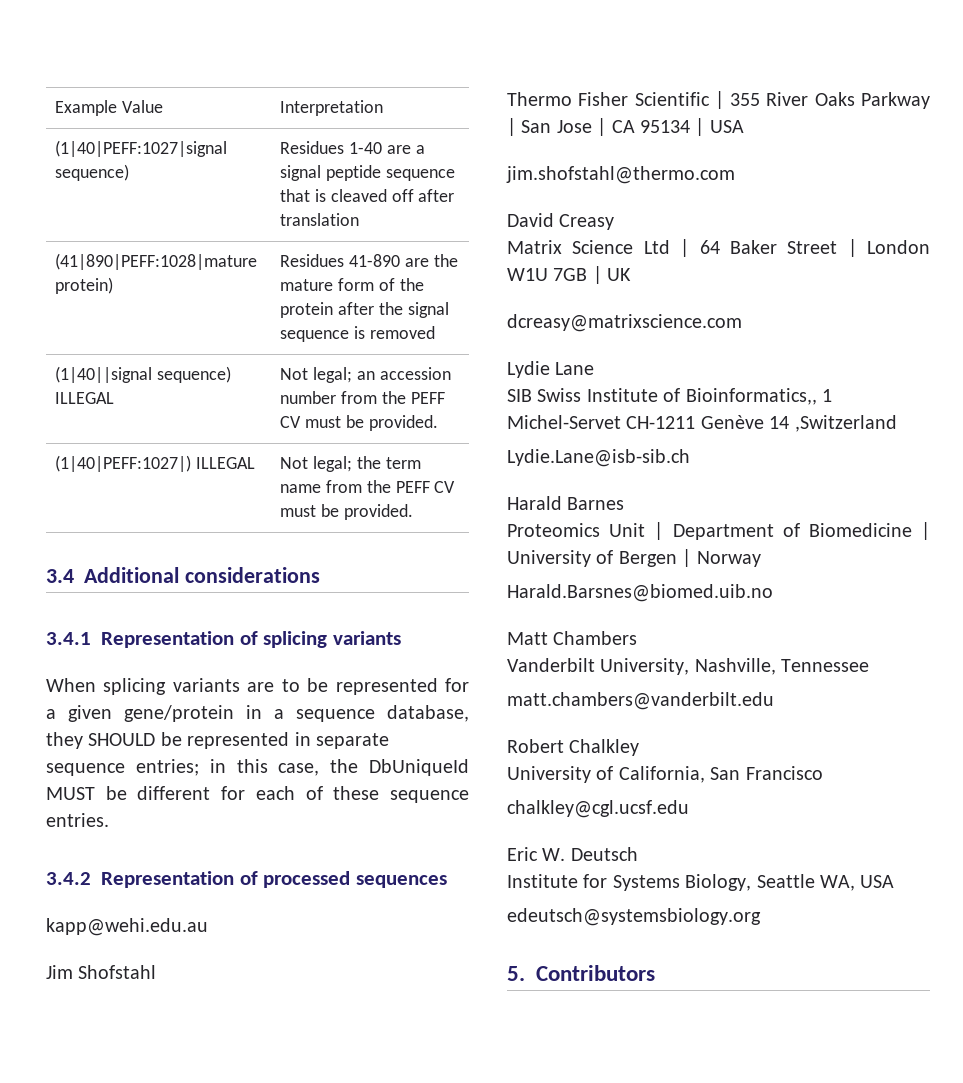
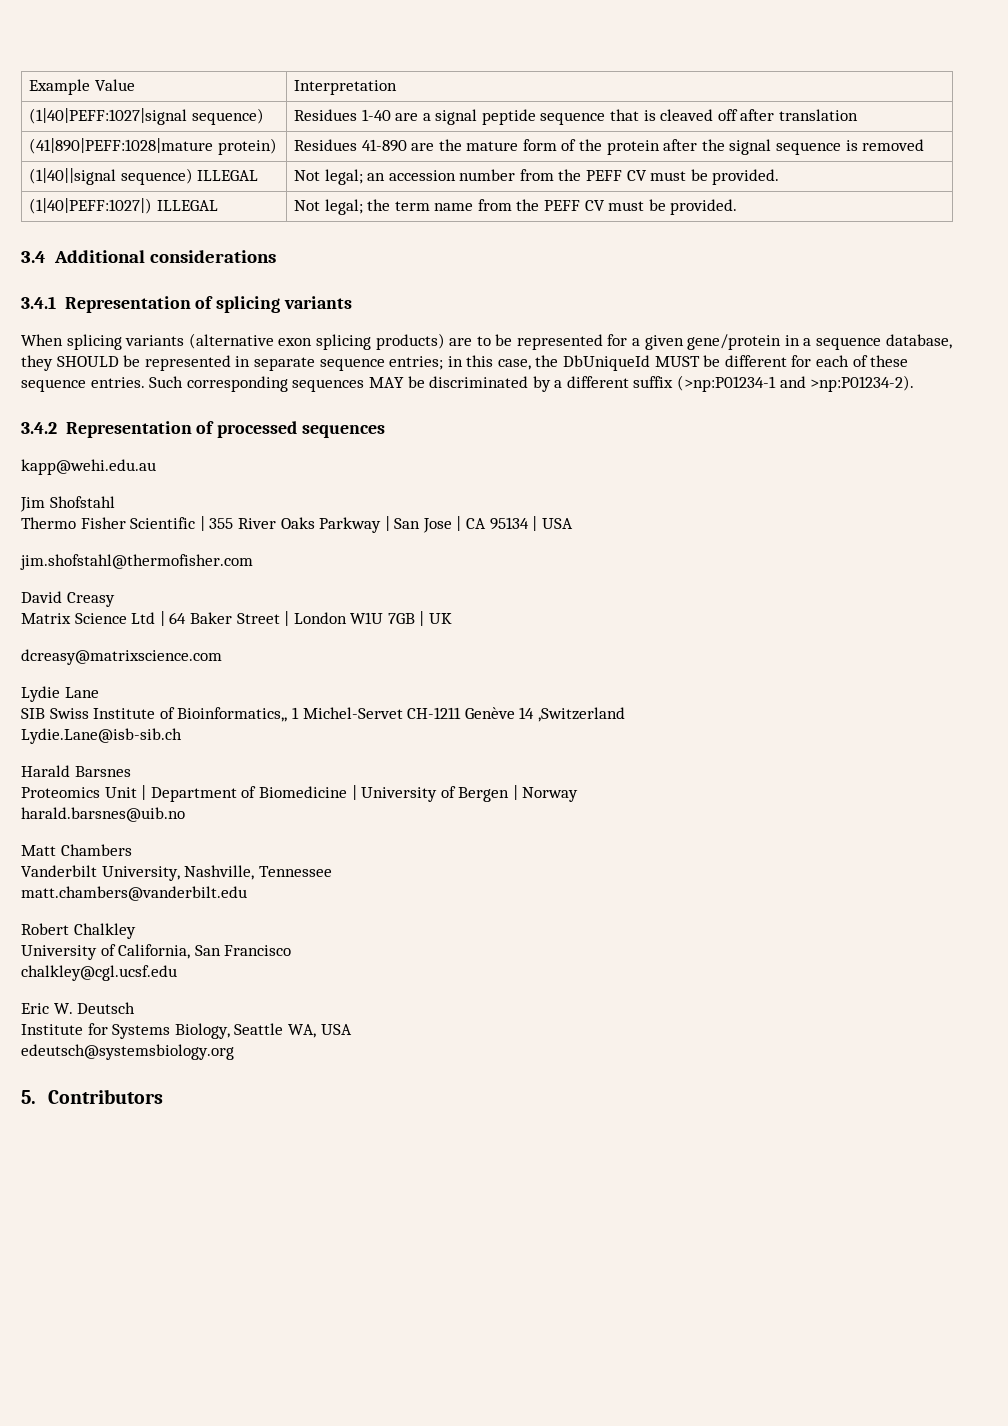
- When splicing variants are to be represented for a given gene/protein in a sequence database, they SHOULD be represented in separate sequence entries; in this case, the DbUniqueId MUST be different for each of these sequence entries.
+ When splicing variants (alternative exon splicing products) are to be represented for a given gene/protein in a sequence database, they SHOULD be represented in separate sequence entries; in this case, the DbUniqueId MUST be different for each of these sequence entries. Such corresponding sequences MAY be discriminated by a different suffix (>np:P01234-1 and >np:P01234-2).
- jim.shofstahl@thermo.com
+ jim.shofstahl@thermofisher.com
- Harald Barnes
+ Harald Barsnes
- Harald.Barsnes@biomed.uib.no
+ harald.barsnes@uib.no

